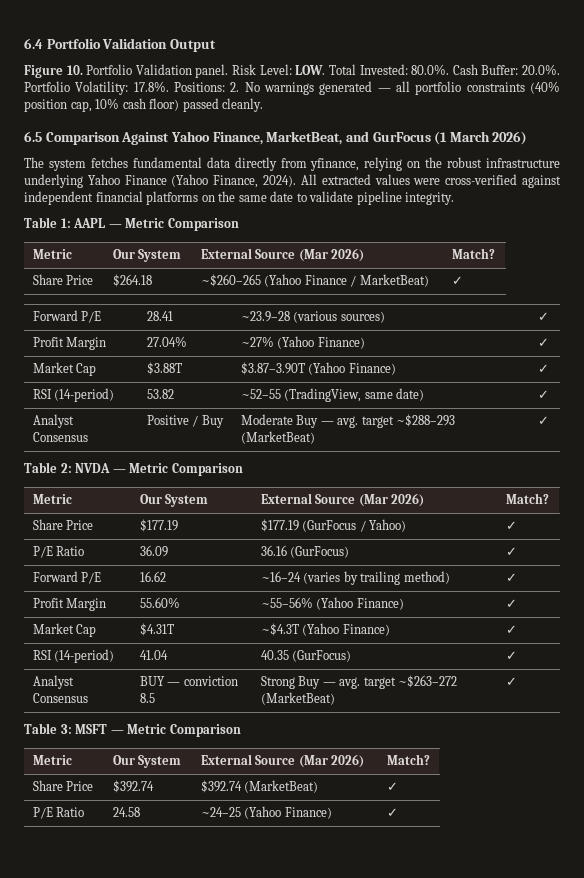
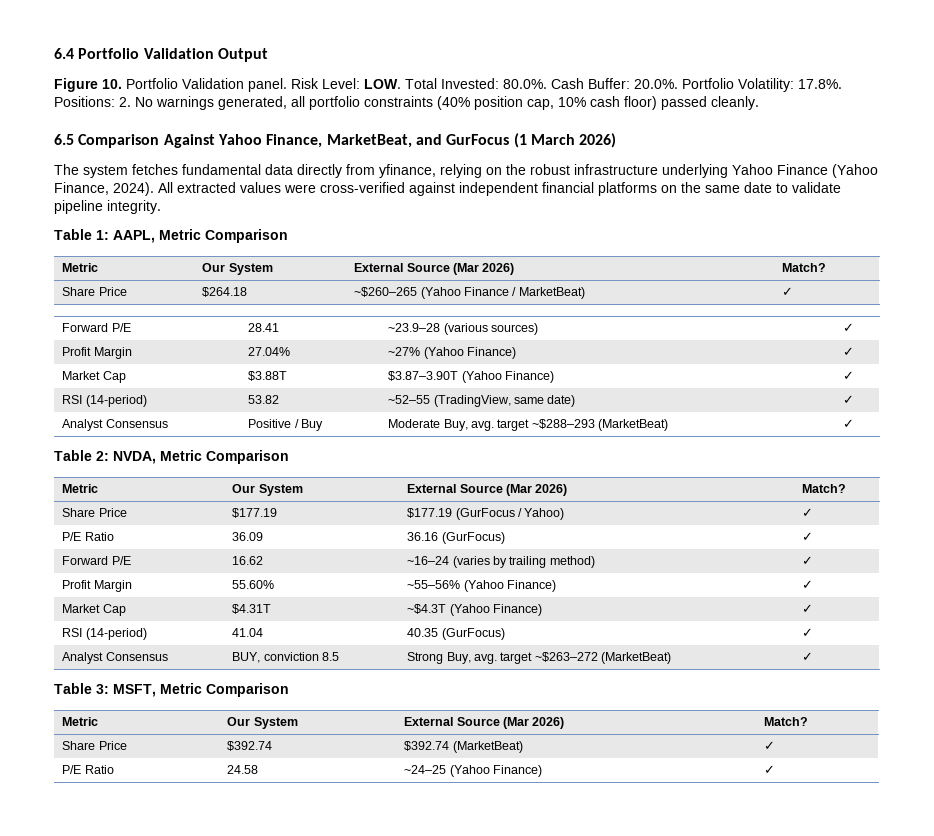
- Risk Level: LOW. Total Invested: 80.0%. Cash Buffer: 20.0%. Portfolio Volatility: 17.8%. Positions: 2. No warnings generated — all portfolio constraints (40% position cap, 10% cash floor) passed cleanly.
+ Risk Level: LOW. Total Invested: 80.0%. Cash Buffer: 20.0%. Portfolio Volatility: 17.8%. Positions: 2. No warnings generated, all portfolio constraints (40% position cap, 10% cash floor) passed cleanly.
- Table 1: AAPL — Metric Comparison
+ Table 1: AAPL, Metric Comparison
- Analyst Consensus | Positive / Buy | Moderate Buy — avg. target ~$288–293 (MarketBeat) | ✓
+ Analyst Consensus | Positive / Buy | Moderate Buy, avg. target ~$288–293 (MarketBeat) | ✓
- Table 2: NVDA — Metric Comparison
+ Table 2: NVDA, Metric Comparison
- Analyst Consensus | BUY — conviction 8.5 | Strong Buy — avg. target ~$263–272 (MarketBeat) | ✓
+ Analyst Consensus | BUY, conviction 8.5 | Strong Buy, avg. target ~$263–272 (MarketBeat) | ✓
- Table 3: MSFT — Metric Comparison
+ Table 3: MSFT, Metric Comparison

